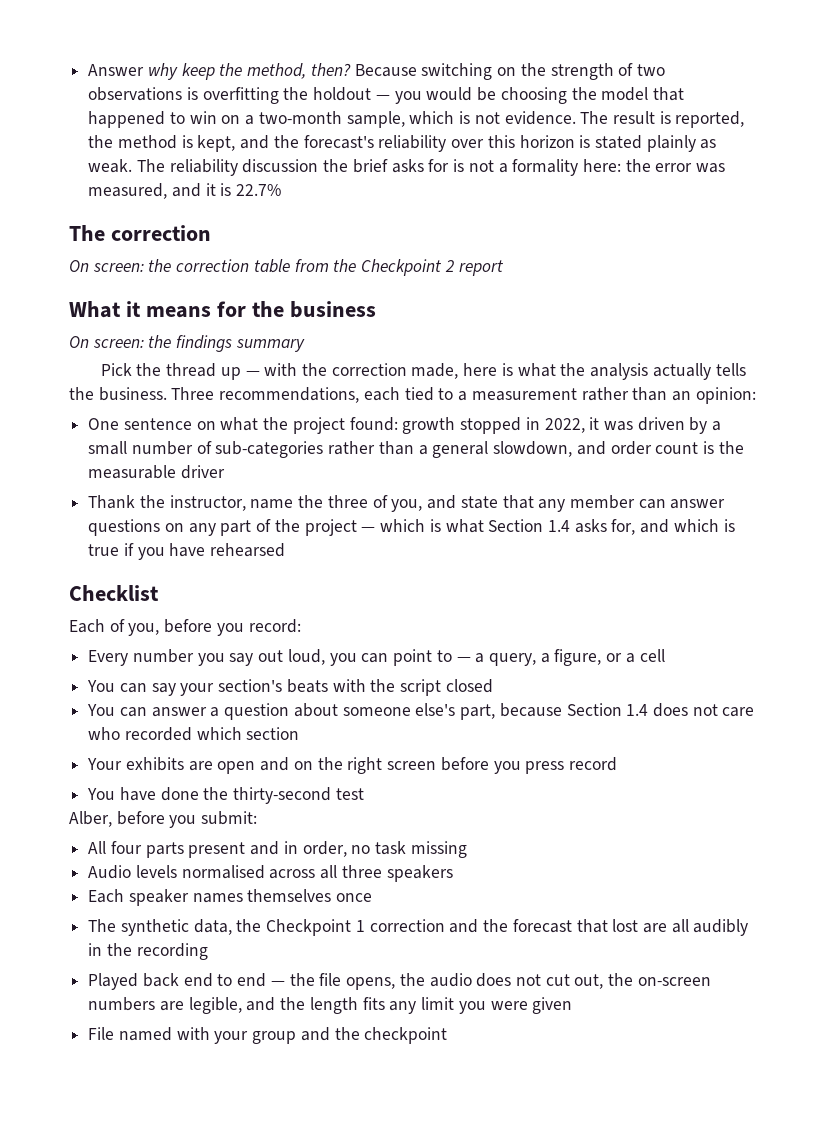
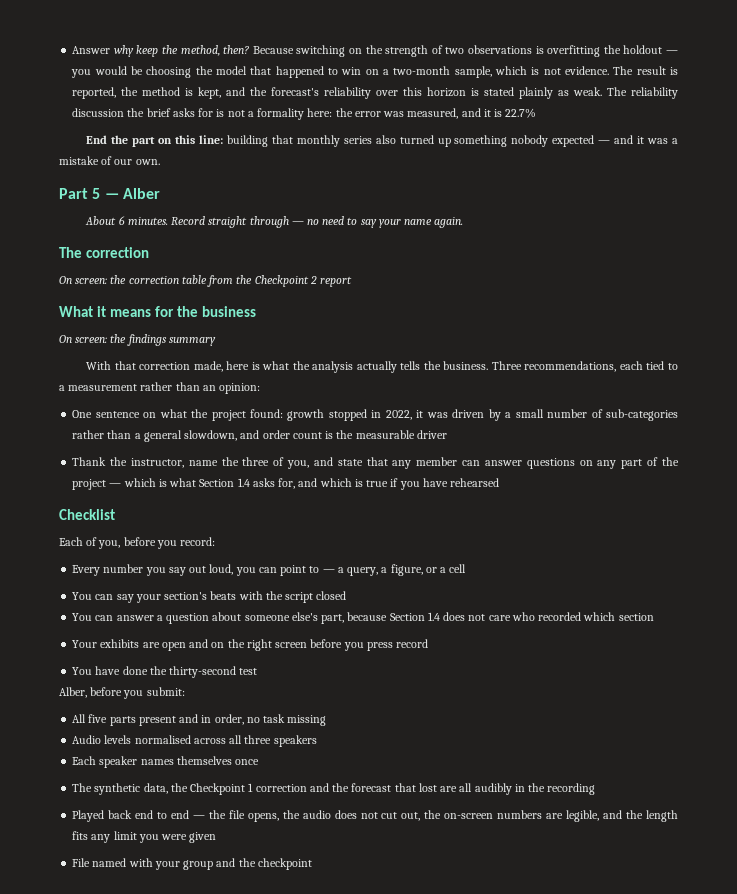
+ End the part on this line: building that monthly series also turned up something nobody expected — and it was a mistake of our own.
+ Part 5 — Alber
+ About 6 minutes. Record straight through — no need to say your name again.
- Pick the thread up — with the correction made, here is what the analysis actually tells the business.
+ With that correction made, here is what the analysis actually tells the business.
- All four parts present and in order, no task missing
+ All five parts present and in order, no task missing

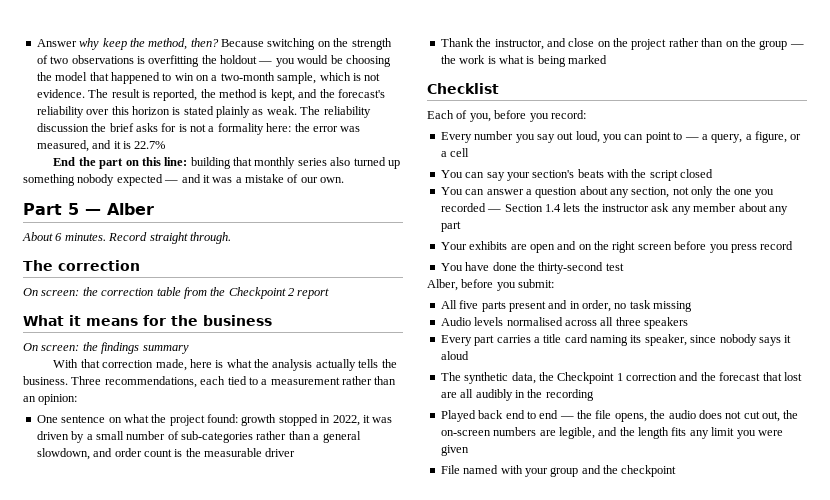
- Record straight through — no need to say your name again.
+ Record straight through.
- Thank the instructor, name the three of you, and state that any member can answer questions on any part of the project — which is what Section 1.4 asks for, and which is true if you have rehearsed
+ Thank the instructor, and close on the project rather than on the group — the work is what is being marked
- You can answer a question about someone else's part, because Section 1.4 does not care who recorded which section
+ You can answer a question about any section, not only the one you recorded — Section 1.4 lets the instructor ask any member about any part
- Each speaker names themselves once
+ Every part carries a title card naming its speaker, since nobody says it aloud

